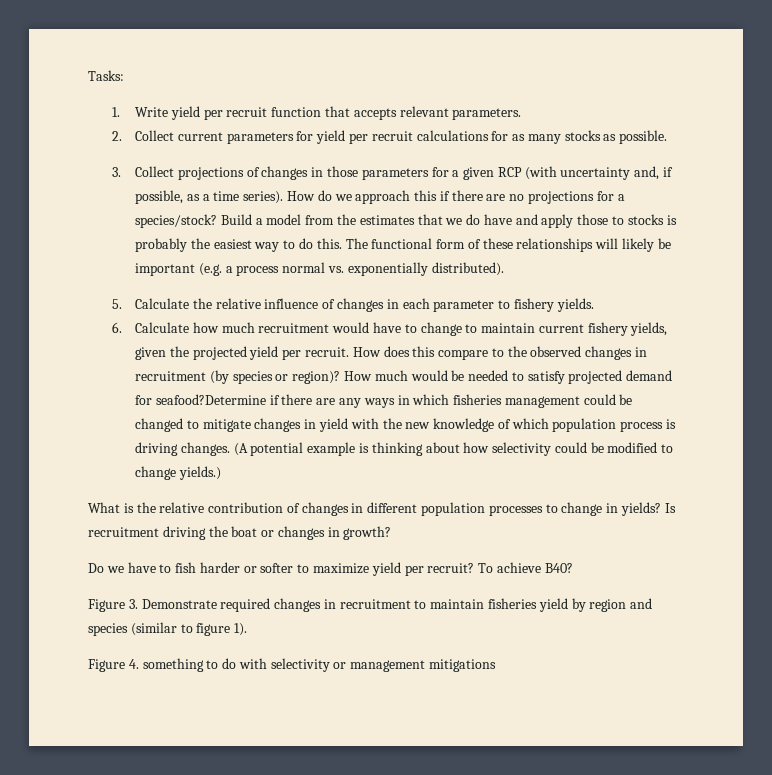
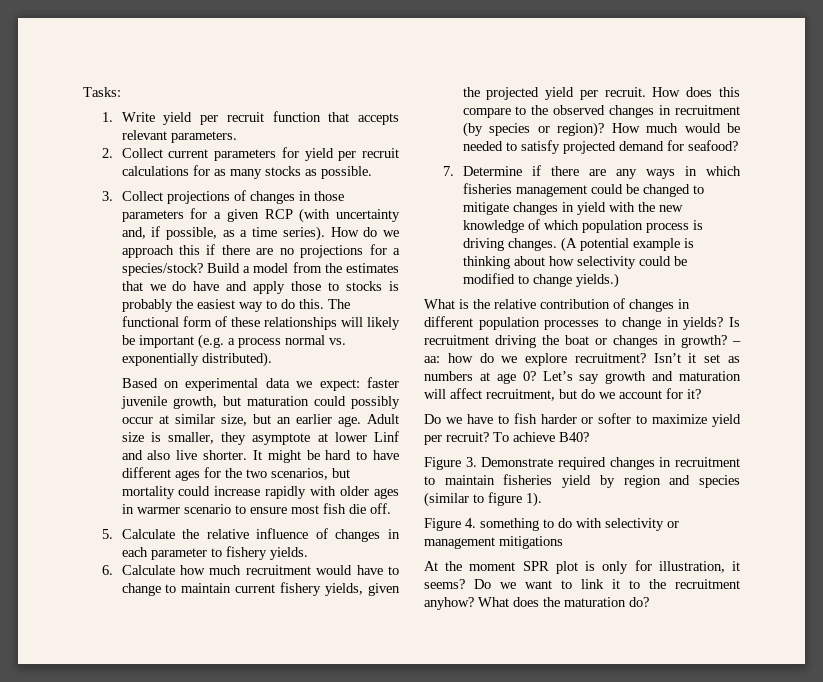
+ Based on experimental data we expect: faster juvenile growth, but maturation could possibly occur at similar size, but an earlier age. Adult size is smaller, they asymptote at lower Linf and also live shorter. It might be hard to have different ages for the two scenarios, but mortality could increase rapidly with older ages in warmer scenario to ensure most fish die off.
- How much would be needed to satisfy projected demand for seafood?Determine if there are any ways in which fisheries management could be changed to mitigate changes in yield with the new knowledge of which population process is driving changes.
+ How much would be needed to satisfy projected demand for seafood?
+ 7. Determine if there are any ways in which fisheries management could be changed to mitigate changes in yield with the new knowledge of which population process is driving changes.
+ – aa: how do we explore recruitment? Isn’t it set as numbers at age 0? Let’s say growth and maturation will affect recruitment, but do we account for it?
+ At the moment SPR plot is only for illustration, it seems? Do we want to link it to the recruitment anyhow? What does the maturation do?

